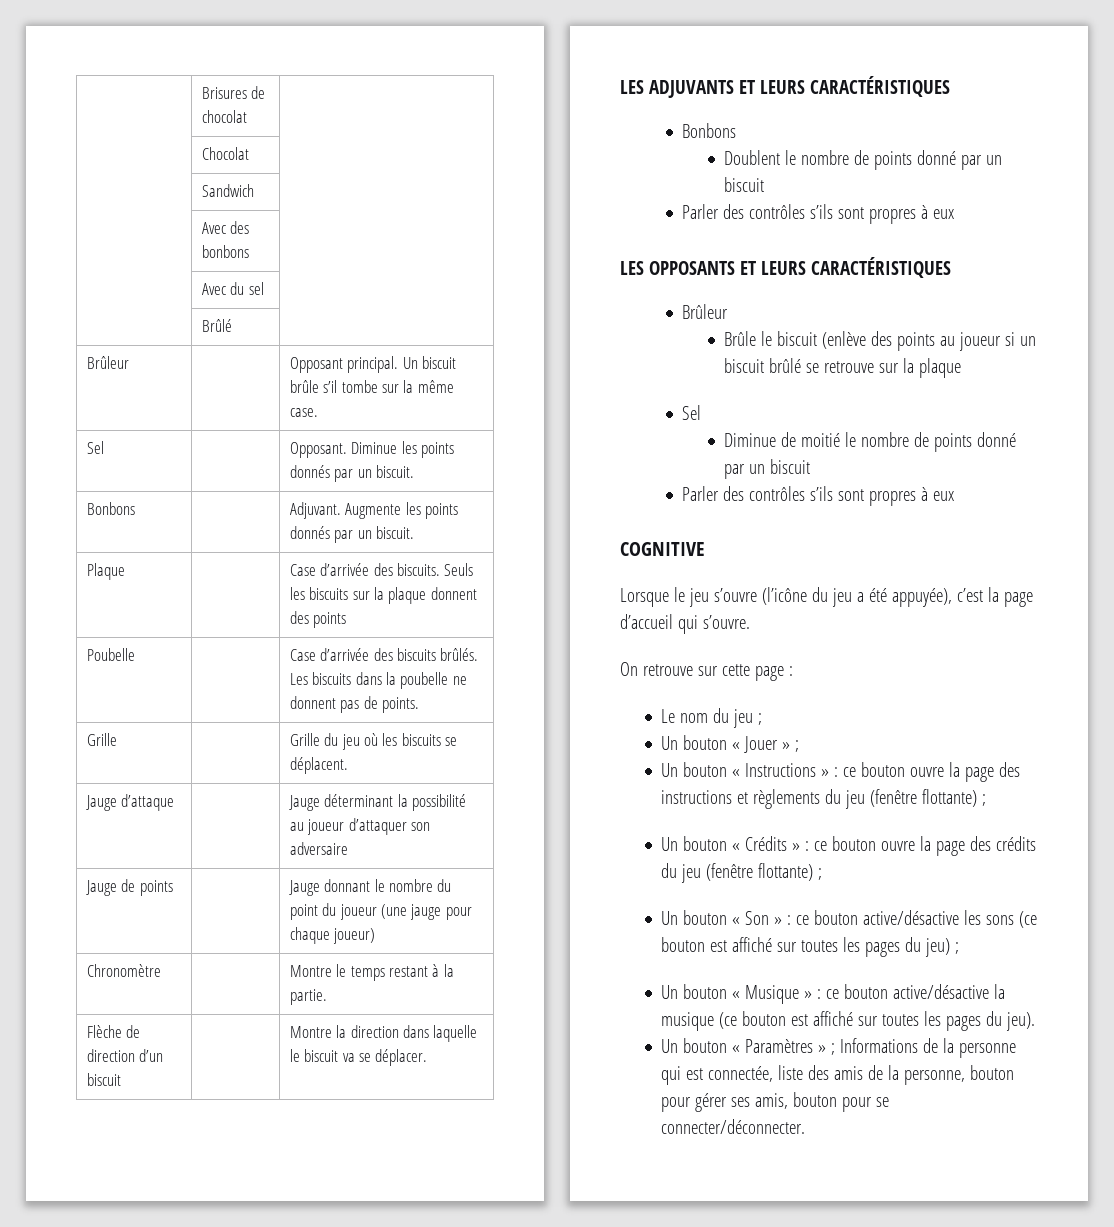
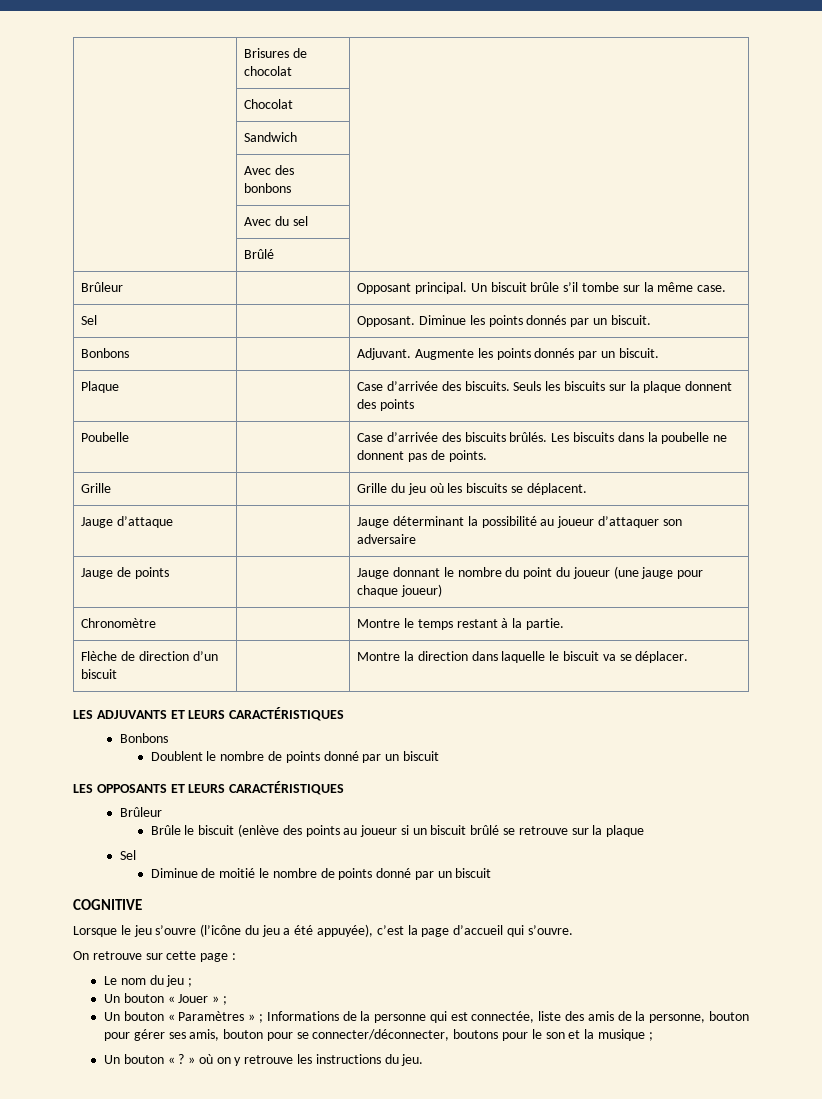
  Doublent le nombre de points donné par un biscuit
- Parler des contrôles s’ils sont propres à eux
  Diminue de moitié le nombre de points donné par un biscuit
- Parler des contrôles s’ils sont propres à eux
- Un bouton « Instructions » : ce bouton ouvre la page des instructions et règlements du jeu (fenêtre flottante) ;
- Un bouton « Crédits » : ce bouton ouvre la page des crédits du jeu (fenêtre flottante) ;
- Un bouton « Son » : ce bouton active/désactive les sons (ce bouton est affiché sur toutes les pages du jeu) ;
- Un bouton « Musique » : ce bouton active/désactive la musique (ce bouton est affiché sur toutes les pages du jeu).
- Un bouton « Paramètres » ; Informations de la personne qui est connectée, liste des amis de la personne, bouton pour gérer ses amis, bouton pour se connecter/déconnecter.
+ Un bouton « Paramètres » ; Informations de la personne qui est connectée, liste des amis de la personne, bouton pour gérer ses amis, bouton pour se connecter/déconnecter, boutons pour le son et la musique ;
+ Un bouton « ? » où on y retrouve les instructions du jeu.

